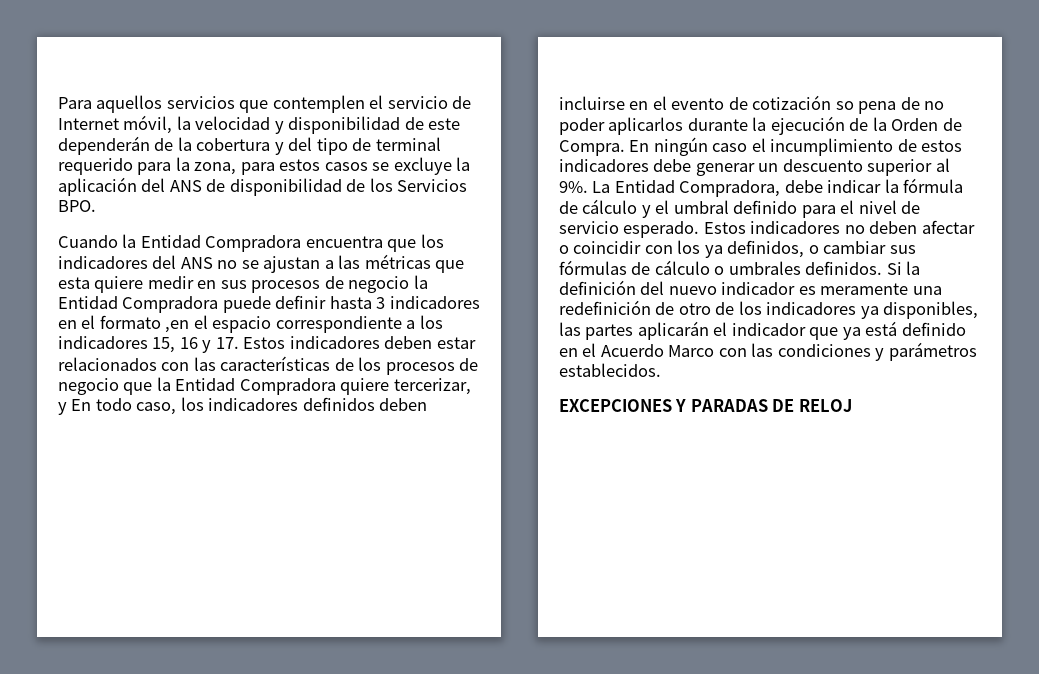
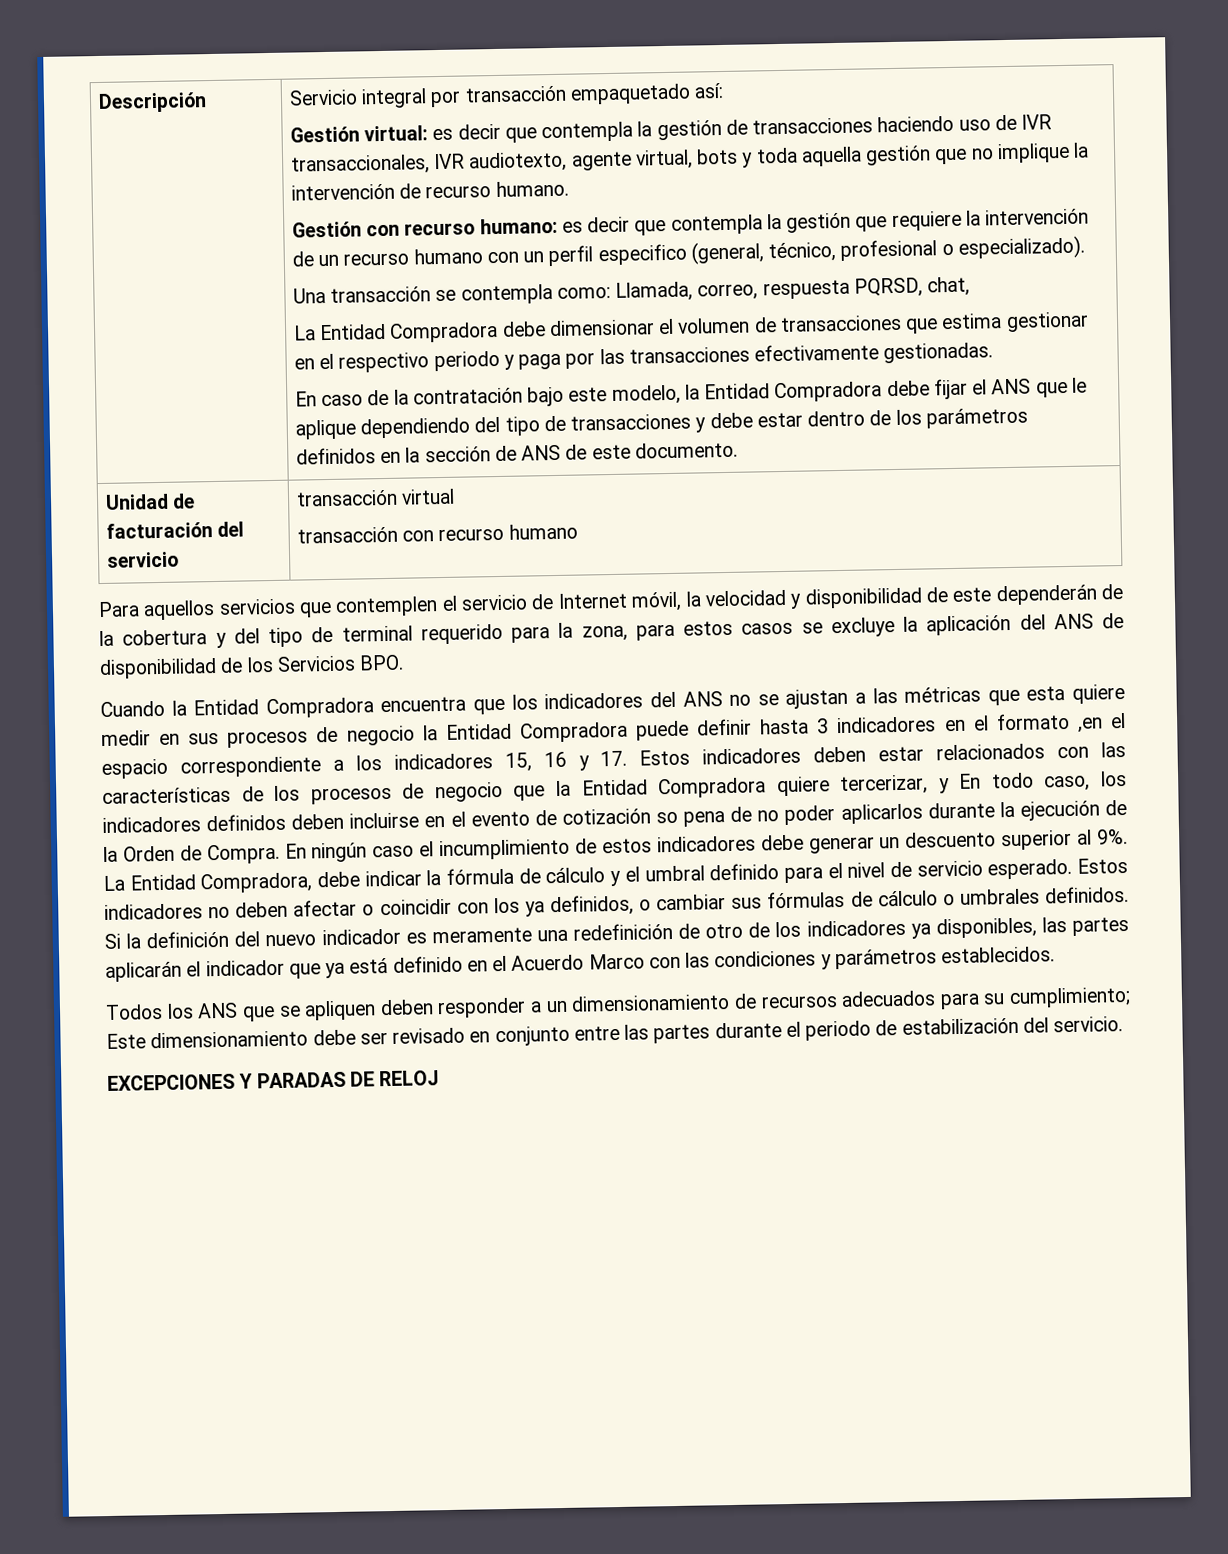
+ Descripción | Servicio integral por transacción empaquetado así:
+ Gestión virtual: es decir que contempla la gestión de transacciones haciendo uso de IVR transaccionales, IVR audiotexto, agente virtual, bots y toda aquella gestión que no implique la intervención de recurso humano.
+ Gestión con recurso humano: es decir que contempla la gestión que requiere la intervención de un recurso humano con un perfil especifico (general, técnico, profesional o especializado).
+ Una transacción se contempla como: Llamada, correo, respuesta PQRSD, chat,
+ La Entidad Compradora debe dimensionar el volumen de transacciones que estima gestionar en el respectivo periodo y paga por las transacciones efectivamente gestionadas.
+ En caso de la contratación bajo este modelo, la Entidad Compradora debe fijar el ANS que le aplique dependiendo del tipo de transacciones y debe estar dentro de los parámetros definidos en la sección de ANS de este documento.
+ Unidad de facturación del servicio | transacción virtual
+ transacción con recurso humano
+ Todos los ANS que se apliquen deben responder a un dimensionamiento de recursos adecuados para su cumplimiento; Este dimensionamiento debe ser revisado en conjunto entre las partes durante el periodo de estabilización del servicio.

